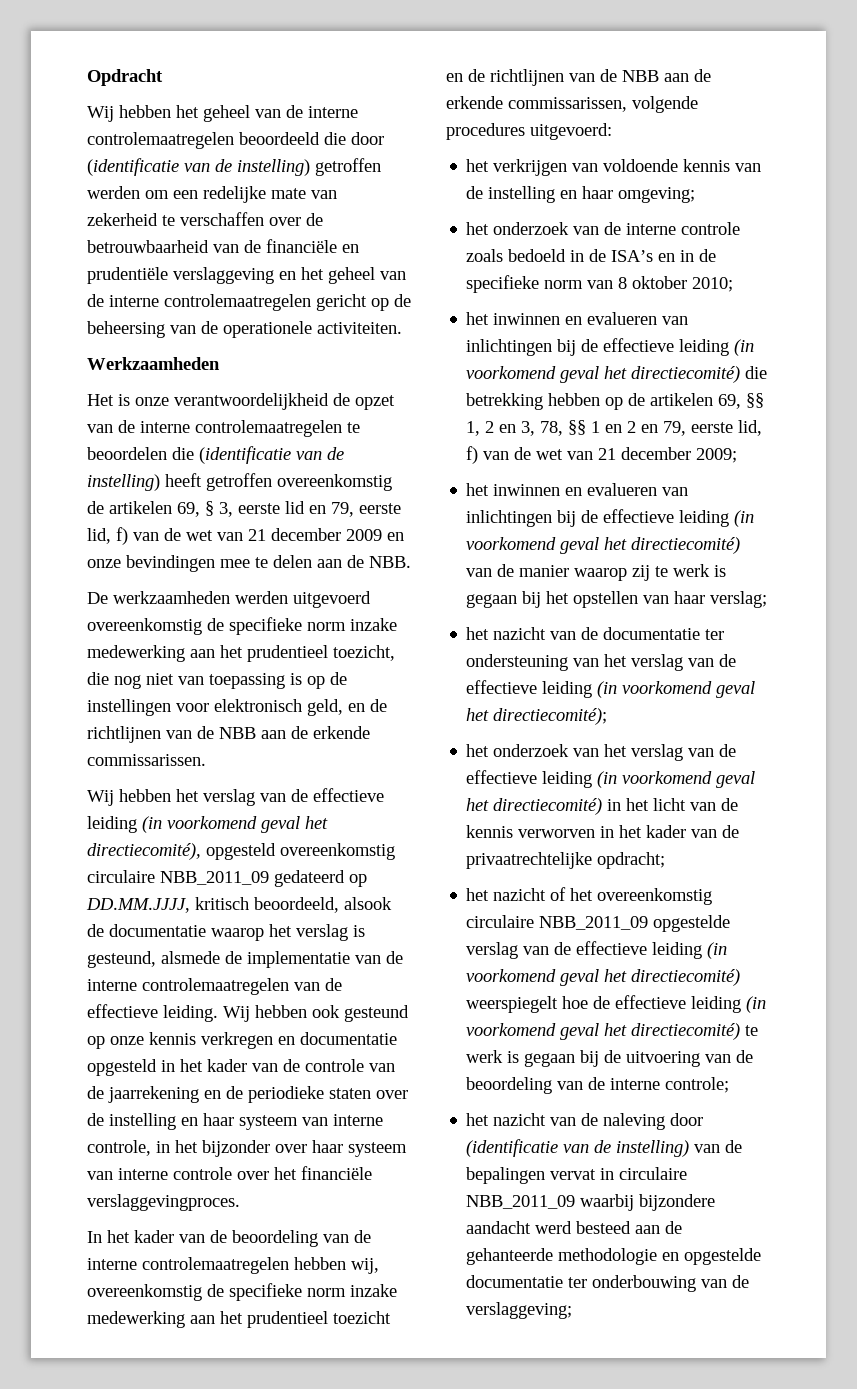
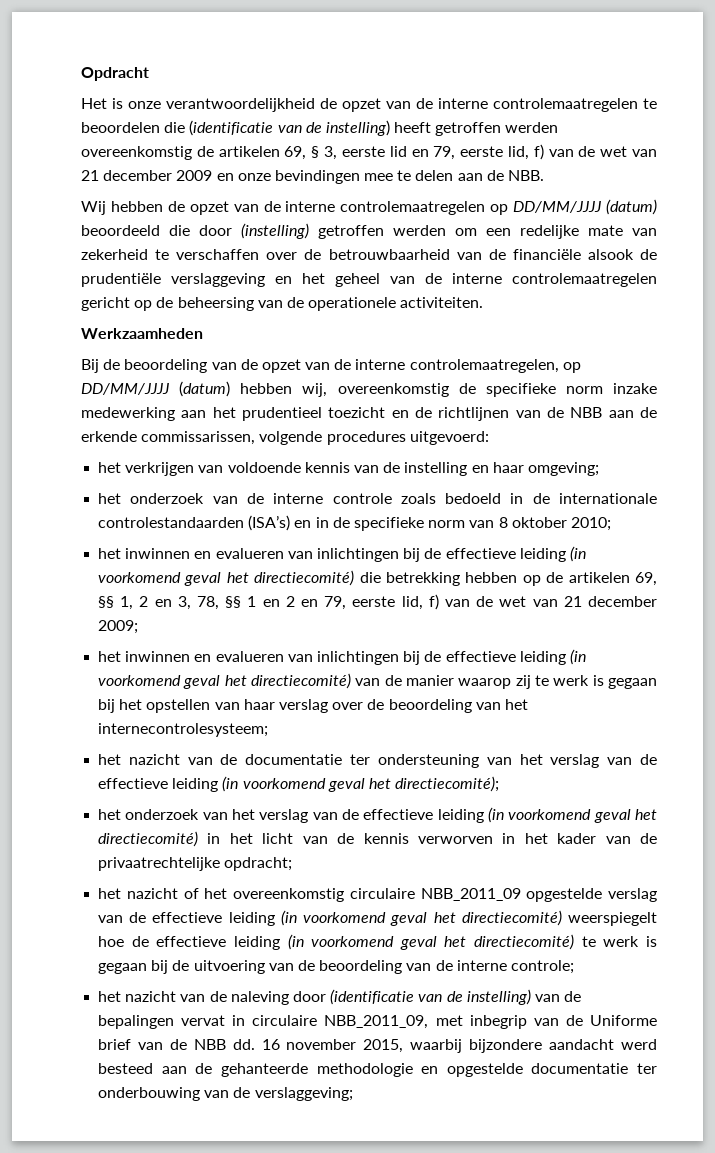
- Wij hebben het geheel van de interne controlemaatregelen beoordeeld die door (identificatie van de instelling) getroffen werden om een redelijke mate van zekerheid te verschaffen over de betrouwbaarheid van de financiële en prudentiële verslaggeving en het geheel van de interne controlemaatregelen gericht op de beheersing van de operationele activiteiten.
- Werkzaamheden
- Het is onze verantwoordelijkheid de opzet van de interne controlemaatregelen te beoordelen die (identificatie van de instelling) heeft getroffen overeenkomstig de artikelen 69, § 3, eerste lid en 79, eerste lid, f) van de wet van 21 december 2009 en onze bevindingen mee te delen aan de NBB.
+ Het is onze verantwoordelijkheid de opzet van de interne controlemaatregelen te beoordelen die (identificatie van de instelling) heeft getroffen werden overeenkomstig de artikelen 69, § 3, eerste lid en 79, eerste lid, f) van de wet van 21 december 2009 en onze bevindingen mee te delen aan de NBB.
- De werkzaamheden werden uitgevoerd overeenkomstig de specifieke norm inzake medewerking aan het prudentieel toezicht, die nog niet van toepassing is op de instellingen voor elektronisch geld, en de richtlijnen van de NBB aan de erkende commissarissen.
- Wij hebben het verslag van de effectieve leiding (in voorkomend geval het directiecomité), opgesteld overeenkomstig circulaire NBB_2011_09 gedateerd op DD.MM.JJJJ, kritisch beoordeeld, alsook de documentatie waarop het verslag is gesteund, alsmede de implementatie van de interne controlemaatregelen van de effectieve leiding. Wij hebben ook gesteund op onze kennis verkregen en documentatie opgesteld in het kader van de controle van de jaarrekening en de periodieke staten over de instelling en haar systeem van interne controle, in het bijzonder over haar systeem van interne controle over het financiële verslaggevingproces.
- In het kader van de beoordeling van de interne controlemaatregelen hebben wij, overeenkomstig de specifieke norm inzake medewerking aan het prudentieel toezicht en de richtlijnen van de NBB aan de erkende commissarissen, volgende procedures uitgevoerd:
+ Wij hebben de opzet van de interne controlemaatregelen op DD/MM/JJJJ (datum) beoordeeld die door (instelling) getroffen werden om een redelijke mate van zekerheid te verschaffen over de betrouwbaarheid van de financiële alsook de prudentiële verslaggeving en het geheel van de interne controlemaatregelen gericht op de beheersing van de operationele activiteiten.
+ Werkzaamheden
+ Bij de beoordeling van de opzet van de interne controlemaatregelen, op DD/MM/JJJJ (datum) hebben wij, overeenkomstig de specifieke norm inzake medewerking aan het prudentieel toezicht en de richtlijnen van de NBB aan de erkende commissarissen, volgende procedures uitgevoerd:
- het onderzoek van de interne controle zoals bedoeld in de ISA’s en in de specifieke norm van 8 oktober 2010;
+ het onderzoek van de interne controle zoals bedoeld in de internationale controlestandaarden (ISA’s) en in de specifieke norm van 8 oktober 2010;
- het inwinnen en evalueren van inlichtingen bij de effectieve leiding (in voorkomend geval het directiecomité) van de manier waarop zij te werk is gegaan bij het opstellen van haar verslag;
+ het inwinnen en evalueren van inlichtingen bij de effectieve leiding (in voorkomend geval het directiecomité) van de manier waarop zij te werk is gegaan bij het opstellen van haar verslag over de beoordeling van het internecontrolesysteem;
- het nazicht van de naleving door (identificatie van de instelling) van de bepalingen vervat in circulaire NBB_2011_09 waarbij bijzondere aandacht werd besteed aan de gehanteerde methodologie en opgestelde documentatie ter onderbouwing van de verslaggeving;
+ het nazicht van de naleving door (identificatie van de instelling) van de bepalingen vervat in circulaire NBB_2011_09, met inbegrip van de Uniforme brief van de NBB dd. 16 november 2015, waarbij bijzondere aandacht werd besteed aan de gehanteerde methodologie en opgestelde documentatie ter onderbouwing van de verslaggeving;

